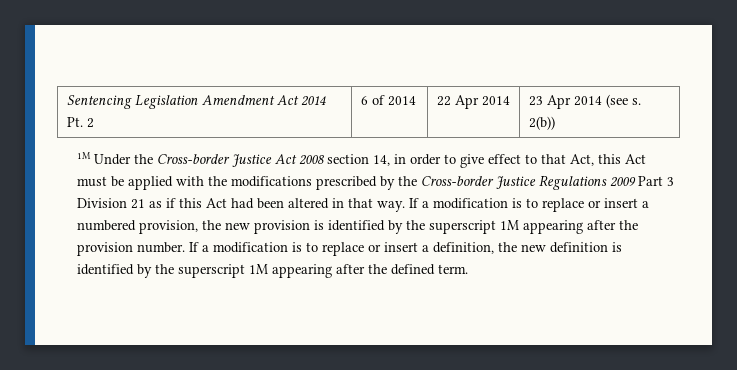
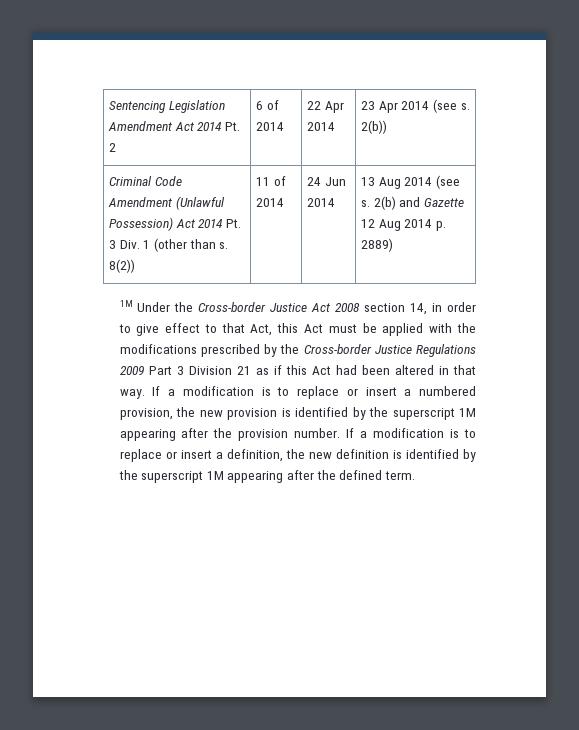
+ Criminal Code Amendment (Unlawful Possession) Act 2014 Pt. 3 Div. 1 (other than s. 8(2)) | 11 of 2014 | 24 Jun 2014 | 13 Aug 2014 (see s. 2(b) and Gazette 12 Aug 2014 p. 2889)

